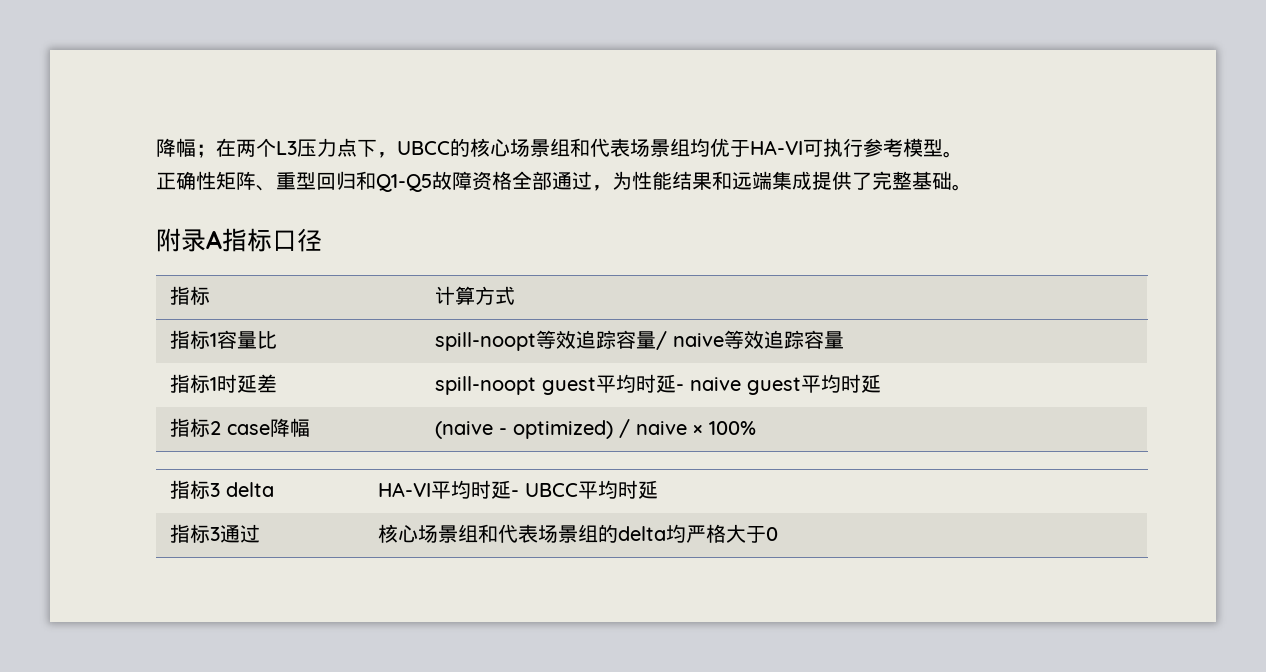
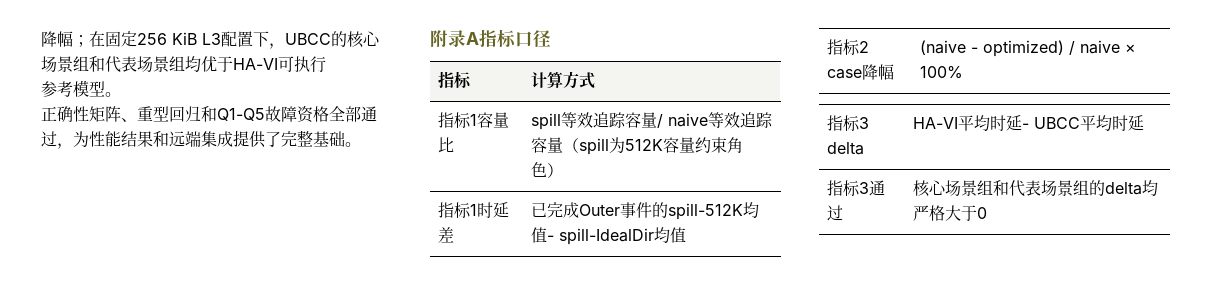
- 降幅；在两个L3压力点下，UBCC的核心场景组和代表场景组均优于HA-VI可执行参考模型。
+ 降幅；在固定256 KiB L3配置下，UBCC的核心场景组和代表场景组均优于HA-VI可执行
+ 参考模型。
- 指标1容量比 | spill-noopt等效追踪容量/ naive等效追踪容量
- 指标1时延差 | spill-noopt guest平均时延- naive guest平均时延
+ 指标1容量比 | spill等效追踪容量/ naive等效追踪容量（spill为512K容量约束角色）
+ 指标1时延差 | 已完成Outer事件的spill-512K均值- spill-IdealDir均值

